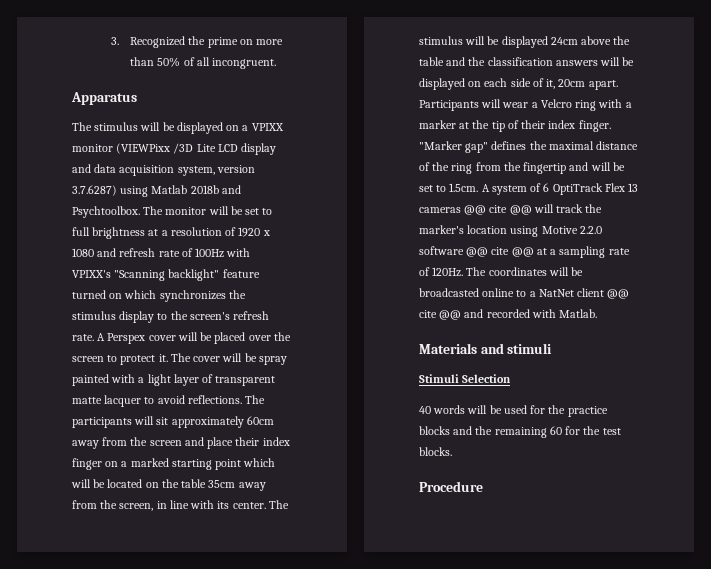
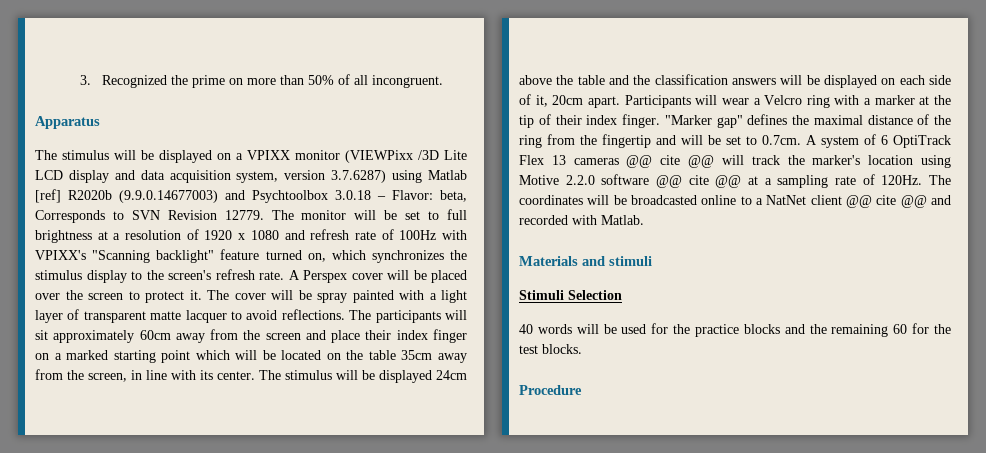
- The stimulus will be displayed on a VPIXX monitor (VIEWPixx /3D Lite LCD display and data acquisition system, version 3.7.6287) using Matlab 2018b and Psychtoolbox.
+ The stimulus will be displayed on a VPIXX monitor (VIEWPixx /3D Lite LCD display and data acquisition system, version 3.7.6287) using Matlab [ref] R2020b (9.9.0.14677003) and Psychtoolbox 3.0.18 – Flavor: beta, Corresponds to SVN Revision 12779.
- The monitor will be set to full brightness at a resolution of 1920 x 1080 and refresh rate of 100Hz with VPIXX's "Scanning backlight" feature turned on which synchronizes the stimulus display to the screen's refresh rate.
+ The monitor will be set to full brightness at a resolution of 1920 x 1080 and refresh rate of 100Hz with VPIXX's "Scanning backlight" feature turned on, which synchronizes the stimulus display to the screen's refresh rate.
- "Marker gap" defines the maximal distance of the ring from the fingertip and will be set to 1.5cm. A system of 6 OptiTrack Flex 13 cameras @@ cite @@ will track the marker's location using Motive 2.2.0 software @@ cite @@ at a sampling rate of 120Hz.
+ "Marker gap" defines the maximal distance of the ring from the fingertip and will be set to 0.7cm. A system of 6 OptiTrack Flex 13 cameras @@ cite @@ will track the marker's location using Motive 2.2.0 software @@ cite @@ at a sampling rate of 120Hz.

